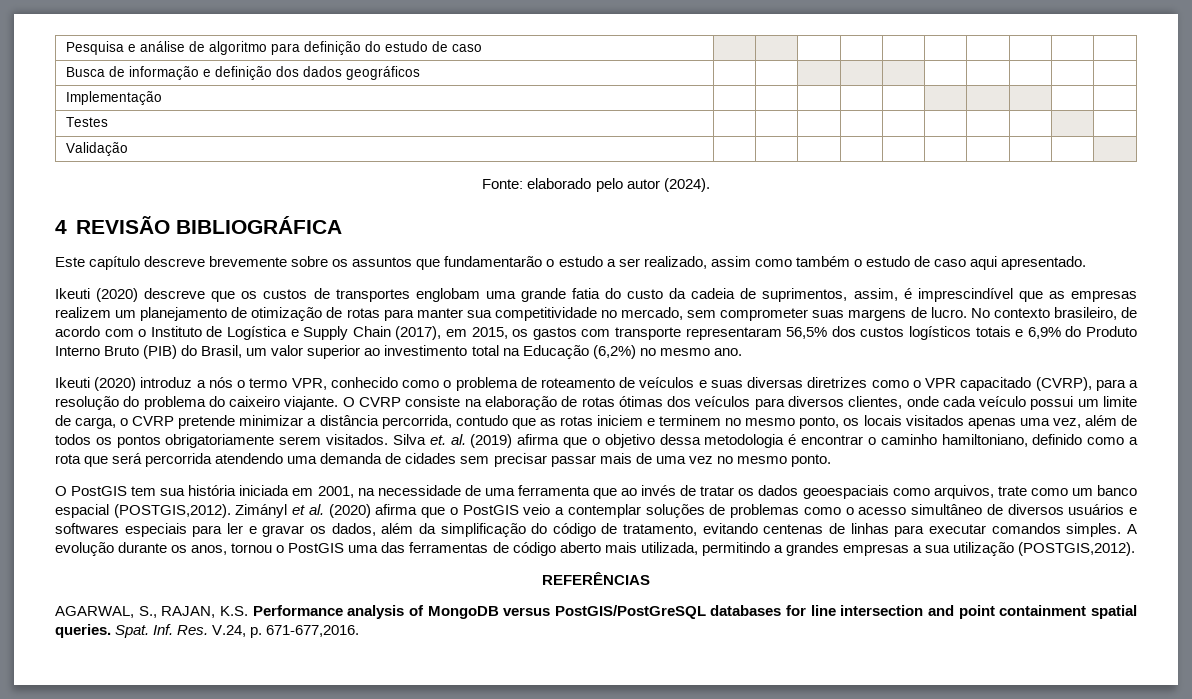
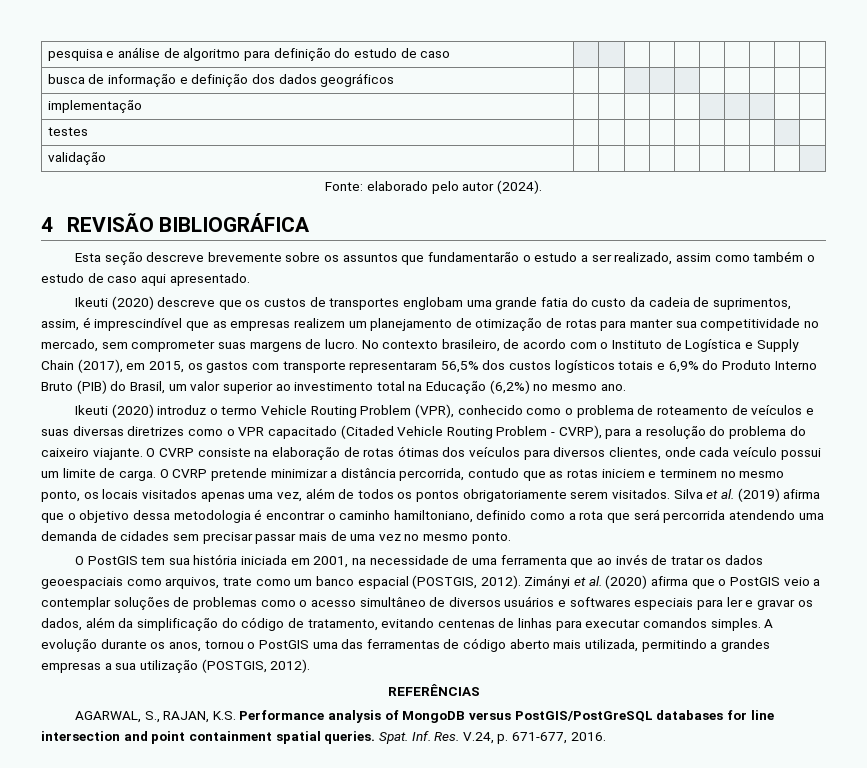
- Pesquisa e análise de algoritmo para definição do estudo de caso | | | | | | | | | |
+ pesquisa e análise de algoritmo para definição do estudo de caso | | | | | | | | | |
- Busca de informação e definição dos dados geográficos | | | | | | | | | |
+ busca de informação e definição dos dados geográficos | | | | | | | | | |
- Implementação | | | | | | | | | |
- Testes | | | | | | | | | |
- Validação | | | | | | | | | |
+ implementação | | | | | | | | | |
+ testes | | | | | | | | | |
+ validação | | | | | | | | | |
- Este capítulo descreve brevemente sobre os assuntos que fundamentarão o estudo a ser realizado, assim como também o estudo de caso aqui apresentado.
+ Esta seção descreve brevemente sobre os assuntos que fundamentarão o estudo a ser realizado, assim como também o estudo de caso aqui apresentado.
- Ikeuti (2020) introduz a nós o termo VPR, conhecido como o problema de roteamento de veículos e suas diversas diretrizes como o VPR capacitado (CVRP), para a resolução do problema do caixeiro viajante.
+ Ikeuti (2020) introduz o termo Vehicle Routing Problem (VPR), conhecido como o problema de roteamento de veículos e suas diversas diretrizes como o VPR capacitado (Citaded Vehicle Routing Problem - CVRP), para a resolução do problema do caixeiro viajante.
- O CVRP consiste na elaboração de rotas ótimas dos veículos para diversos clientes, onde cada veículo possui um limite de carga, o CVRP pretende minimizar a distância percorrida, contudo que as rotas iniciem e terminem no mesmo ponto, os locais visitados apenas uma vez, além de todos os pontos obrigatoriamente serem visitados.
+ O CVRP consiste na elaboração de rotas ótimas dos veículos para diversos clientes, onde cada veículo possui um limite de carga. O CVRP pretende minimizar a distância percorrida, contudo que as rotas iniciem e terminem no mesmo ponto, os locais visitados apenas uma vez, além de todos os pontos obrigatoriamente serem visitados.
- Silva et. al. (2019) afirma que o objetivo dessa metodologia é encontrar o caminho hamiltoniano, definido como a rota que será percorrida atendendo uma demanda de cidades sem precisar passar mais de uma vez no mesmo ponto.
+ Silva et al. (2019) afirma que o objetivo dessa metodologia é encontrar o caminho hamiltoniano, definido como a rota que será percorrida atendendo uma demanda de cidades sem precisar passar mais de uma vez no mesmo ponto.
- O PostGIS tem sua história iniciada em 2001, na necessidade de uma ferramenta que ao invés de tratar os dados geoespaciais como arquivos, trate como um banco espacial (POSTGIS,2012). Zimányl et al. (2020) afirma que o PostGIS veio a contemplar soluções de problemas como o acesso simultâneo de diversos usuários e softwares especiais para ler e gravar os dados, além da simplificação do código de tratamento, evitando centenas de linhas para executar comandos simples.
+ O PostGIS tem sua história iniciada em 2001, na necessidade de uma ferramenta que ao invés de tratar os dados geoespaciais como arquivos, trate como um banco espacial (POSTGIS, 2012). Zimányi et al. (2020) afirma que o PostGIS veio a contemplar soluções de problemas como o acesso simultâneo de diversos usuários e softwares especiais para ler e gravar os dados, além da simplificação do código de tratamento, evitando centenas de linhas para executar comandos simples.
- A evolução durante os anos, tornou o PostGIS uma das ferramentas de código aberto mais utilizada, permitindo a grandes empresas a sua utilização (POSTGIS,2012).
+ A evolução durante os anos, tornou o PostGIS uma das ferramentas de código aberto mais utilizada, permitindo a grandes empresas a sua utilização (POSTGIS, 2012).
- Inf. Res. V.24, p. 671-677,2016.
+ Inf. Res. V.24, p. 671-677, 2016.

